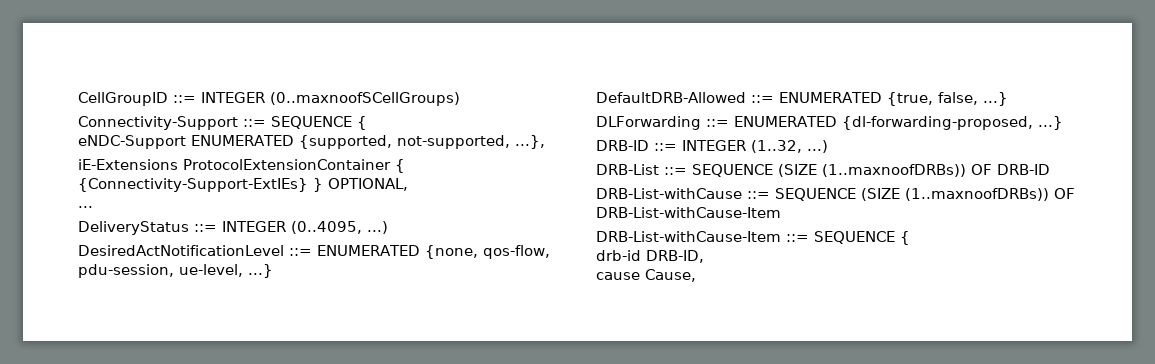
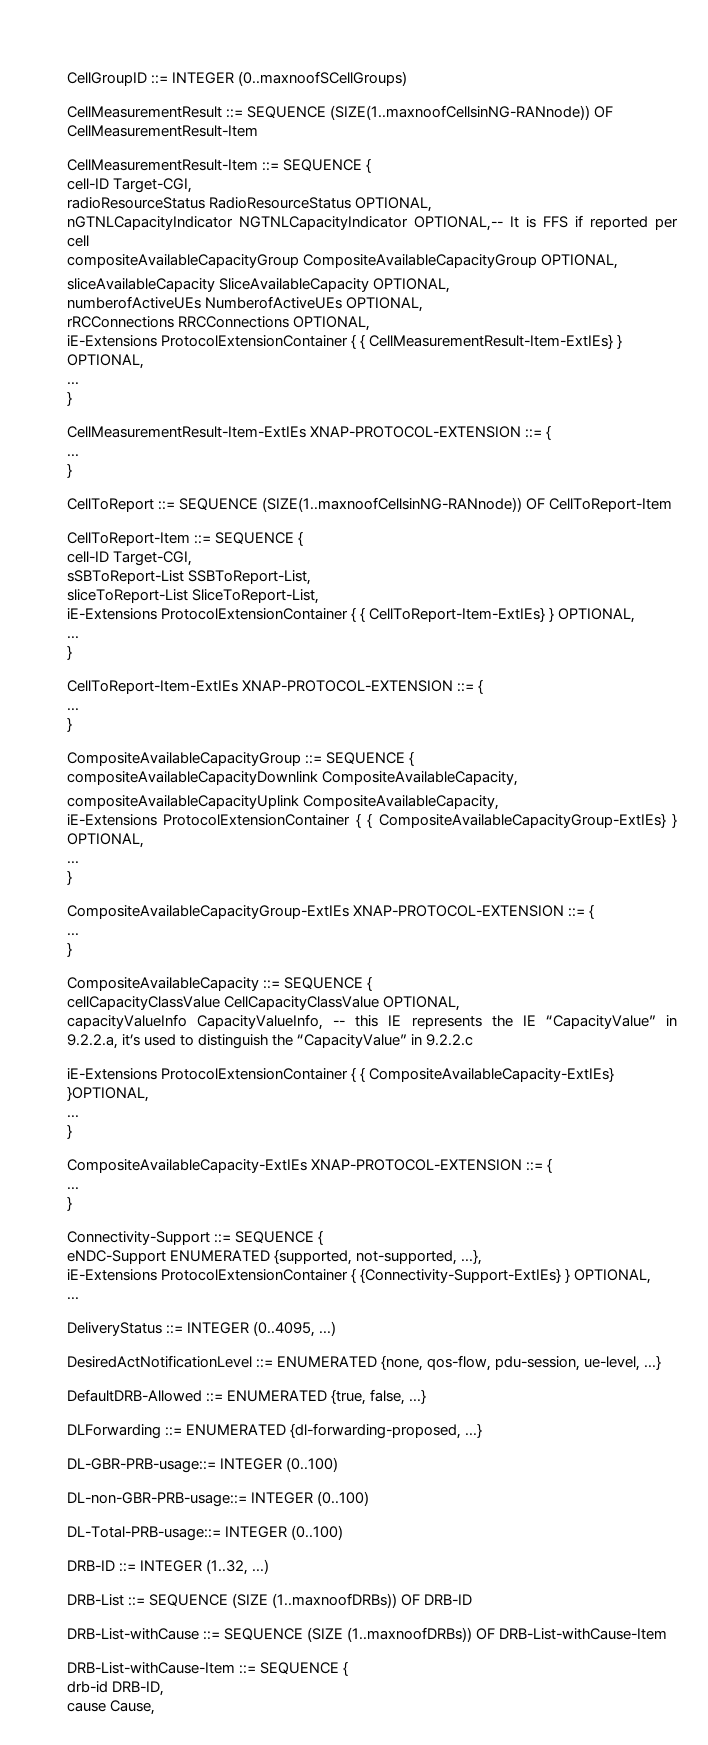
+ CellMeasurementResult ::= SEQUENCE (SIZE(1..maxnoofCellsinNG-RANnode)) OF CellMeasurementResult-Item
+ CellMeasurementResult-Item ::= SEQUENCE {
+ cell-ID Target-CGI,
+ radioResourceStatus RadioResourceStatus OPTIONAL,
+ nGTNLCapacityIndicator NGTNLCapacityIndicator OPTIONAL,-- It is FFS if reported per cell
+ compositeAvailableCapacityGroup CompositeAvailableCapacityGroup OPTIONAL,
+ sliceAvailableCapacity SliceAvailableCapacity OPTIONAL,
+ numberofActiveUEs NumberofActiveUEs OPTIONAL,
+ rRCConnections RRCConnections OPTIONAL,
+ iE-Extensions ProtocolExtensionContainer { { CellMeasurementResult-Item-ExtIEs} } OPTIONAL,
+ ...
+ }
+ CellMeasurementResult-Item-ExtIEs XNAP-PROTOCOL-EXTENSION ::= {
+ ...
+ }
+ CellToReport ::= SEQUENCE (SIZE(1..maxnoofCellsinNG-RANnode)) OF CellToReport-Item
+ CellToReport-Item ::= SEQUENCE {
+ cell-ID Target-CGI,
+ sSBToReport-List SSBToReport-List,
+ sliceToReport-List SliceToReport-List,
+ iE-Extensions ProtocolExtensionContainer { { CellToReport-Item-ExtIEs} } OPTIONAL,
+ ...
+ }
+ CellToReport-Item-ExtIEs XNAP-PROTOCOL-EXTENSION ::= {
+ ...
+ }
+ CompositeAvailableCapacityGroup ::= SEQUENCE {
+ compositeAvailableCapacityDownlink CompositeAvailableCapacity,
+ compositeAvailableCapacityUplink CompositeAvailableCapacity,
+ iE-Extensions ProtocolExtensionContainer { { CompositeAvailableCapacityGroup-ExtIEs} } OPTIONAL,
+ ...
+ }
+ CompositeAvailableCapacityGroup-ExtIEs XNAP-PROTOCOL-EXTENSION ::= {
+ ...
+ }
+ CompositeAvailableCapacity ::= SEQUENCE {
+ cellCapacityClassValue CellCapacityClassValue OPTIONAL,
+ capacityValueInfo CapacityValueInfo, -- this IE represents the IE “CapacityValue” in 9.2.2.a, it’s used to distinguish the “CapacityValue” in 9.2.2.c
+ iE-Extensions ProtocolExtensionContainer { { CompositeAvailableCapacity-ExtIEs} }OPTIONAL,
+ ...
+ }
+ CompositeAvailableCapacity-ExtIEs XNAP-PROTOCOL-EXTENSION ::= {
+ ...
+ }
+ DL-GBR-PRB-usage::= INTEGER (0..100)
+ DL-non-GBR-PRB-usage::= INTEGER (0..100)
+ DL-Total-PRB-usage::= INTEGER (0..100)

